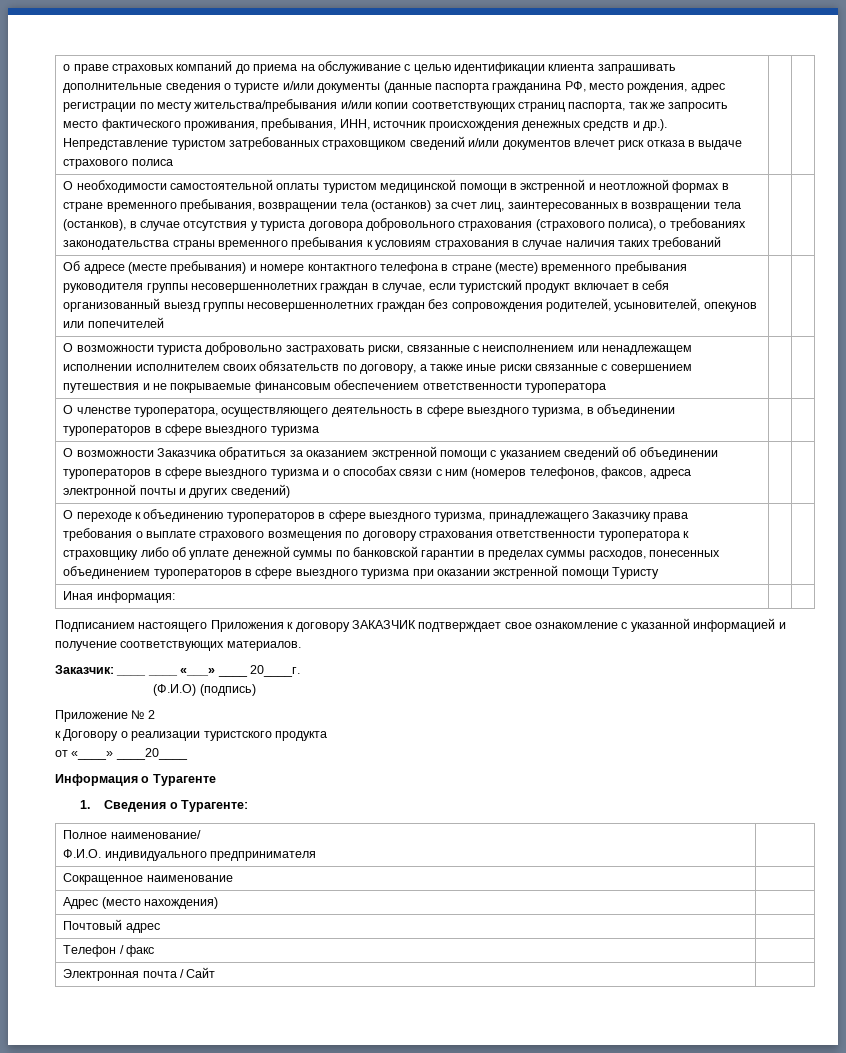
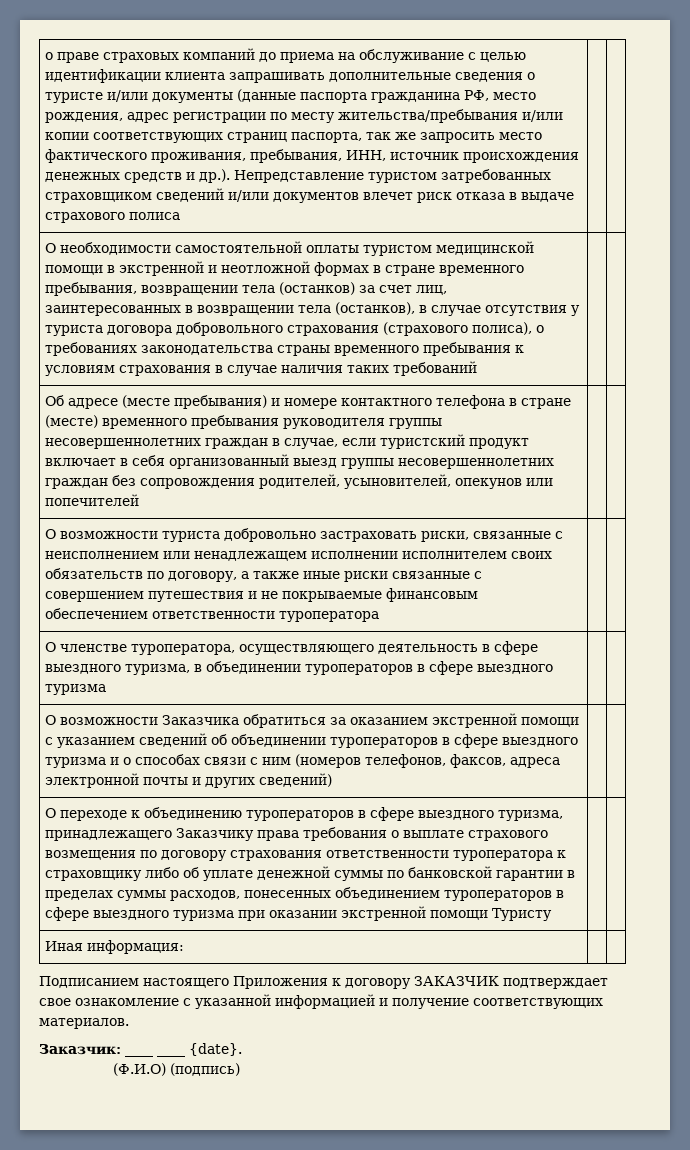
- Заказчик: ____ ____ «___» ____ 20____г.
+ Заказчик: ____ ____ {date}.
- Приложение № 2
- к Договору о реализации туристского продукта
- от «____» ____20____
- Информация о Турагенте
- 1. Сведения о Турагенте:
- Полное наименование/
- Ф.И.О. индивидуального предпринимателя |
- Сокращенное наименование |
- Адрес (место нахождения) |
- Почтовый адрес |
- Телефон / факс |
- Электронная почта / Сайт |

